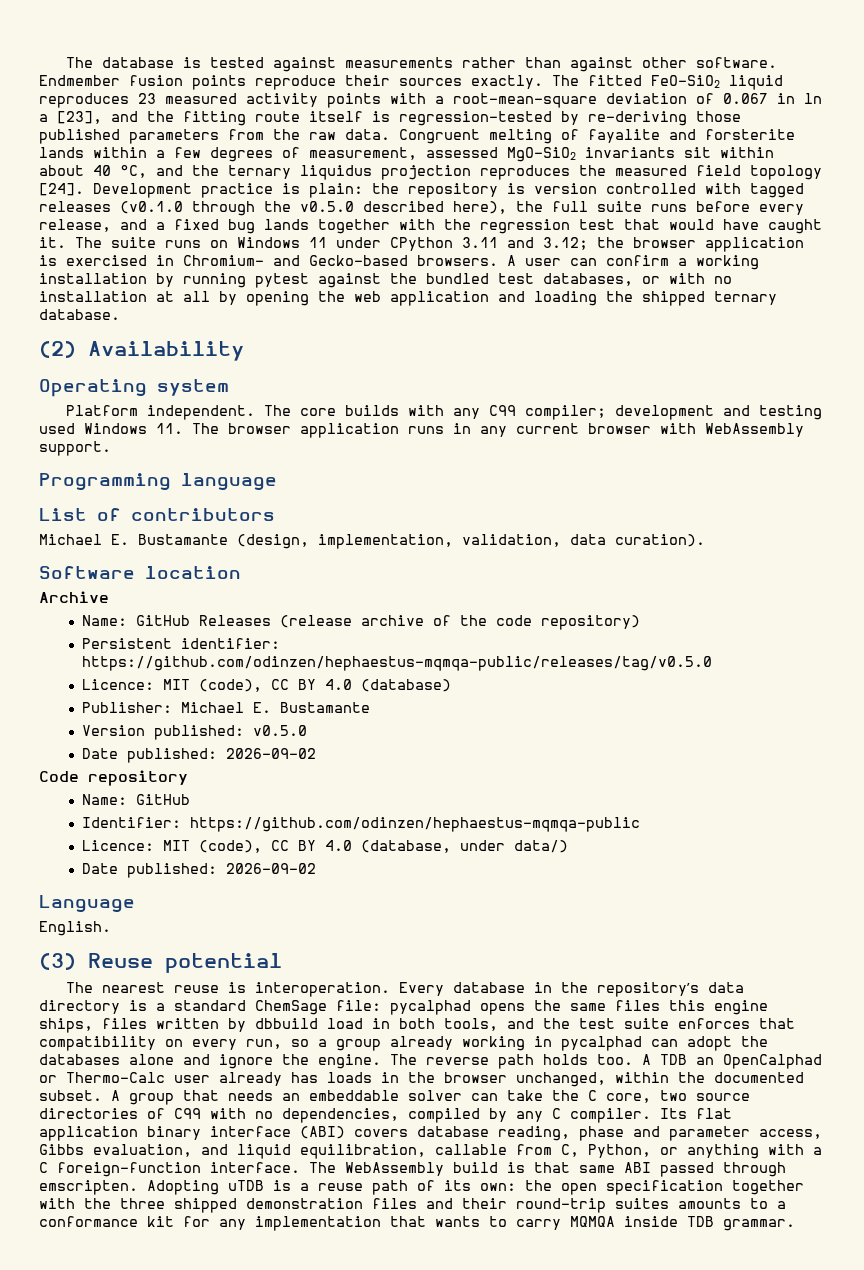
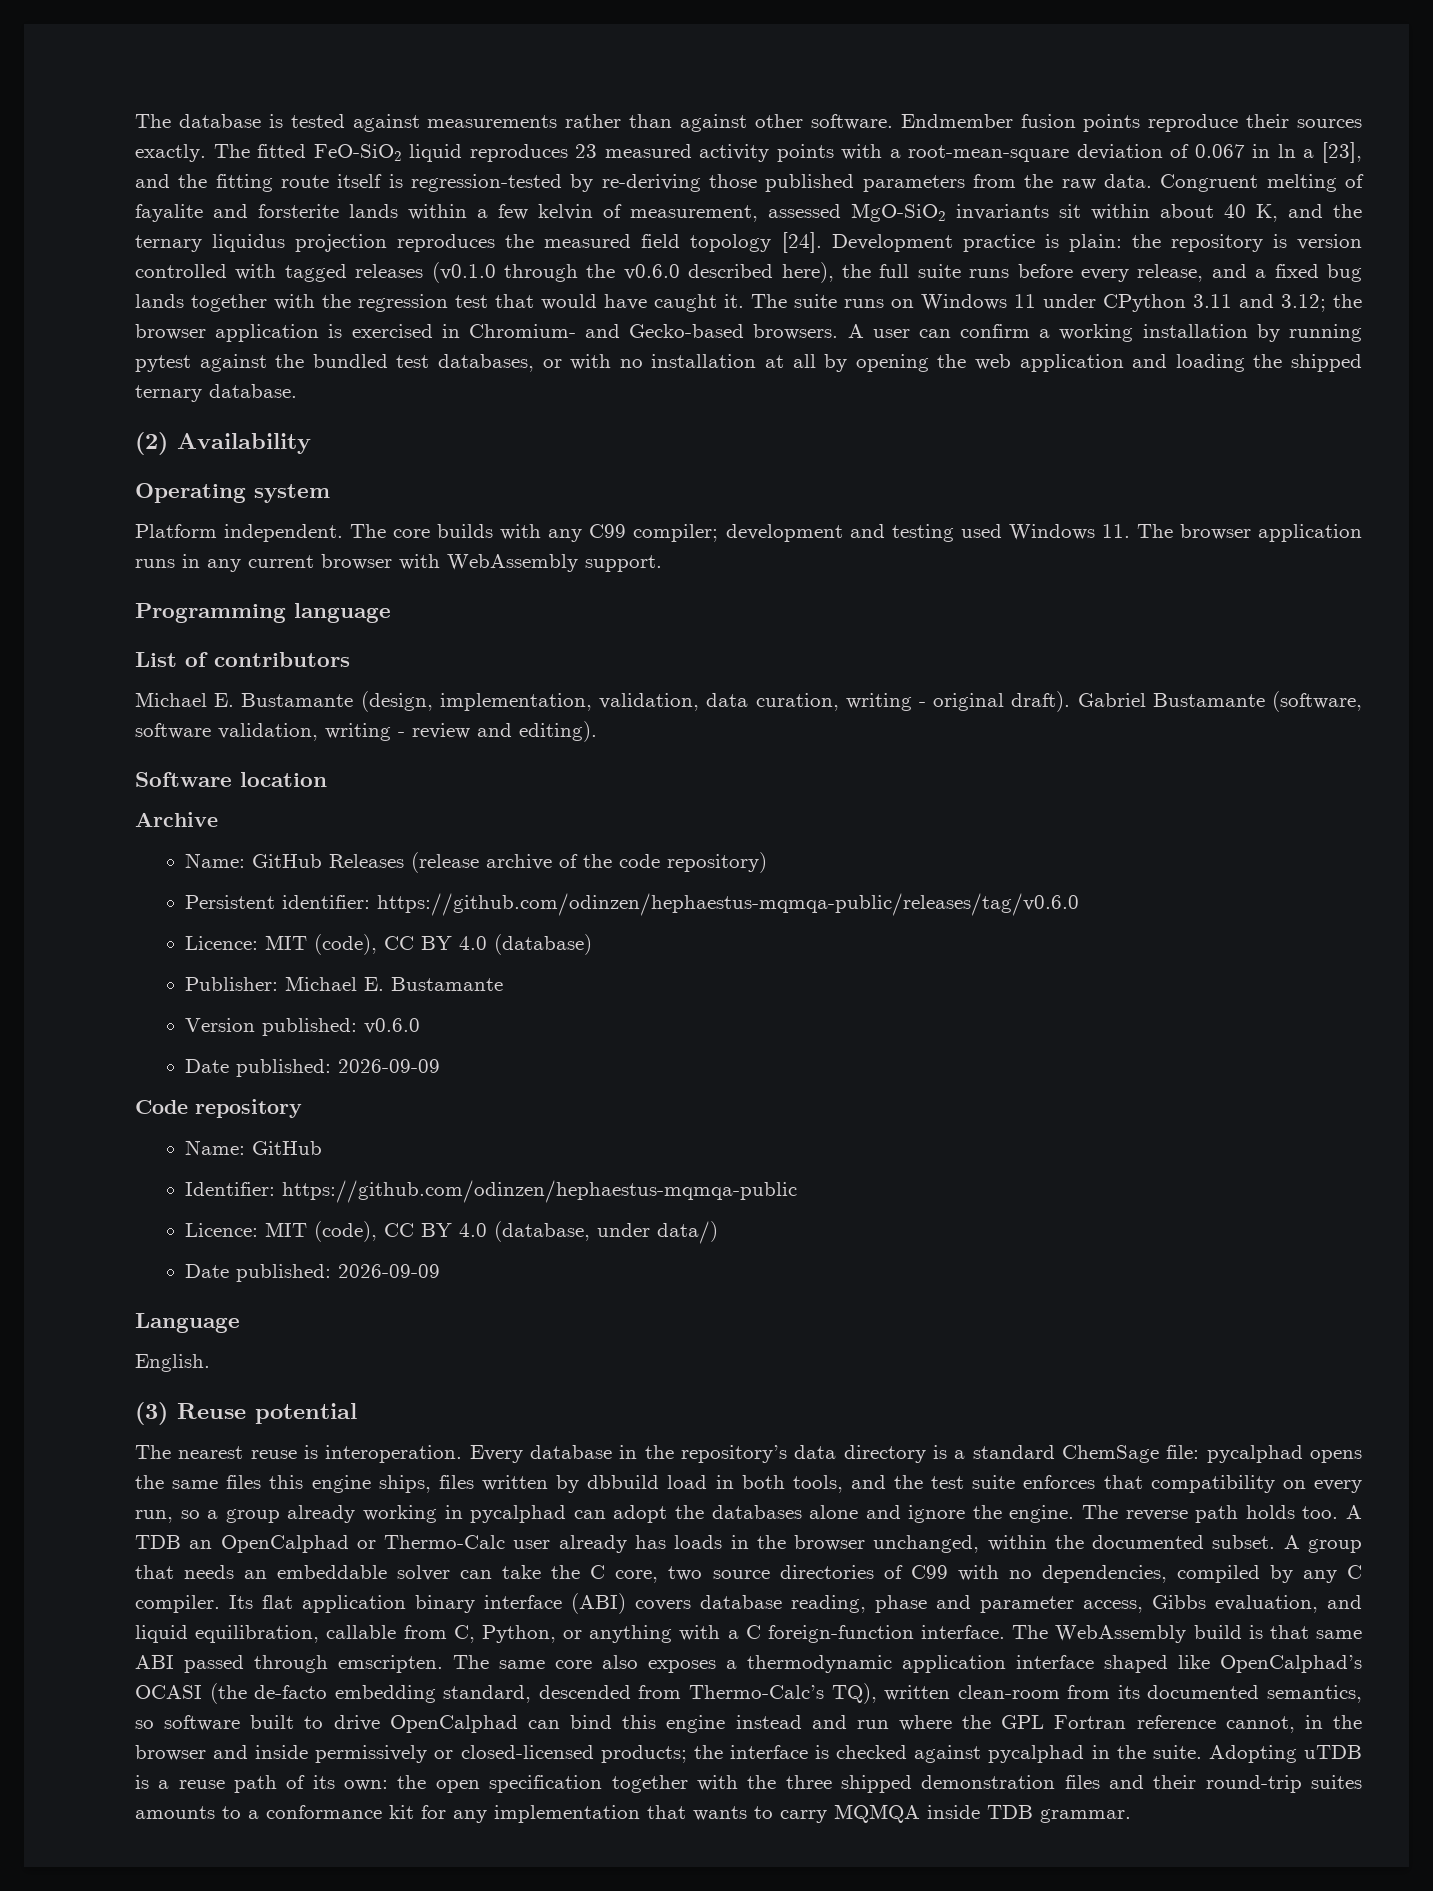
- Congruent melting of fayalite and forsterite lands within a few degrees of measurement, assessed MgO-SiO2 invariants sit within about 40 °C, and the ternary liquidus projection reproduces the measured field topology [24].
+ Congruent melting of fayalite and forsterite lands within a few kelvin of measurement, assessed MgO-SiO2 invariants sit within about 40 K, and the ternary liquidus projection reproduces the measured field topology [24].
- Development practice is plain: the repository is version controlled with tagged releases (v0.1.0 through the v0.5.0 described here), the full suite runs before every release, and a fixed bug lands together with the regression test that would have caught it.
+ Development practice is plain: the repository is version controlled with tagged releases (v0.1.0 through the v0.6.0 described here), the full suite runs before every release, and a fixed bug lands together with the regression test that would have caught it.
- Michael E. Bustamante (design, implementation, validation, data curation).
+ Michael E. Bustamante (design, implementation, validation, data curation, writing - original draft). Gabriel Bustamante (software, software validation, writing - review and editing).
- Persistent identifier: https://github.com/odinzen/hephaestus-mqmqa-public/releases/tag/v0.5.0
+ Persistent identifier: https://github.com/odinzen/hephaestus-mqmqa-public/releases/tag/v0.6.0
- Version published: v0.5.0
- Date published: 2026-09-02
+ Version published: v0.6.0
+ Date published: 2026-09-09
  Licence: MIT (code), CC BY 4.0 (database, under data/)
- Date published: 2026-09-02
+ Date published: 2026-09-09
+ The same core also exposes a thermodynamic application interface shaped like OpenCalphad’s OCASI (the de-facto embedding standard, descended from Thermo-Calc’s TQ), written clean-room from its documented semantics, so software built to drive OpenCalphad can bind this engine instead and run where the GPL Fortran reference cannot, in the browser and inside permissively or closed-licensed products; the interface is checked against pycalphad in the suite.

